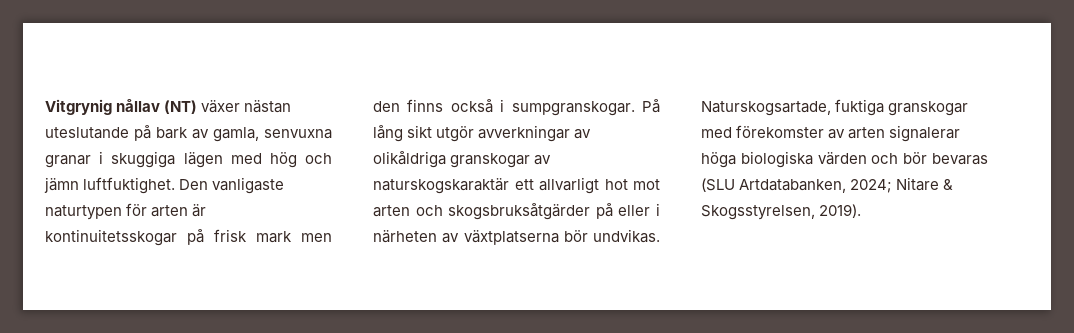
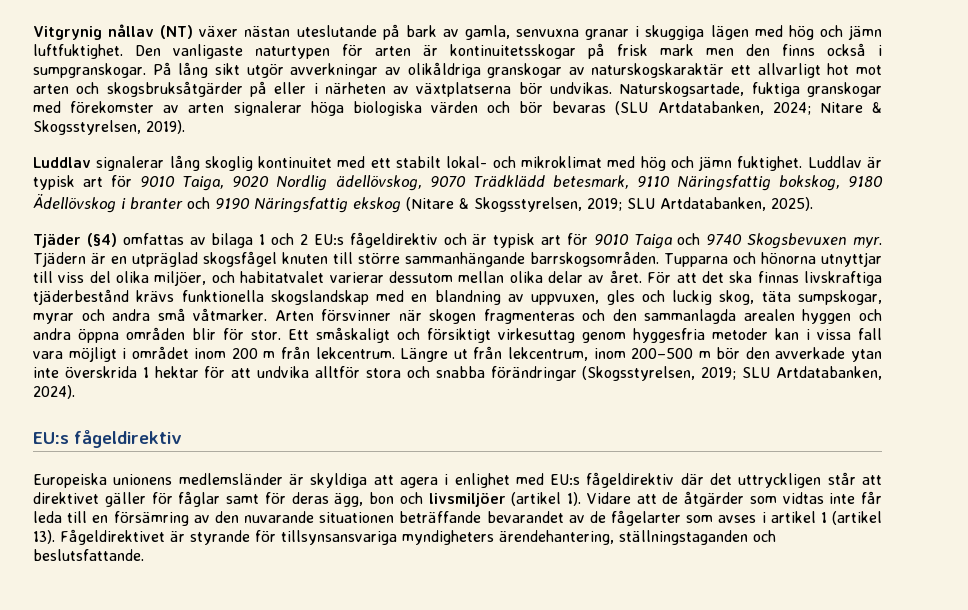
+ Luddlav signalerar lång skoglig kontinuitet med ett stabilt lokal- och mikroklimat med hög och jämn fuktighet. Luddlav är typisk art för 9010 Taiga, 9020 Nordlig ädellövskog, 9070 Trädklädd betesmark, 9110 Näringsfattig bokskog, 9180 Ädellövskog i branter och 9190 Näringsfattig ekskog (Nitare & Skogsstyrelsen, 2019; SLU Artdatabanken, 2025).
+ Tjäder (§4) omfattas av bilaga 1 och 2 EU:s fågeldirektiv och är typisk art för 9010 Taiga och 9740 Skogsbevuxen myr. Tjädern är en utpräglad skogsfågel knuten till större sammanhängande barrskogsområden. Tupparna och hönorna utnyttjar till viss del olika miljöer, och habitatvalet varierar dessutom mellan olika delar av året. För att det ska finnas livskraftiga tjäderbestånd krävs funktionella skogslandskap med en blandning av uppvuxen, gles och luckig skog, täta sumpskogar, myrar och andra små våtmarker. Arten försvinner när skogen fragmenteras och den sammanlagda arealen hyggen och andra öppna områden blir för stor. Ett småskaligt och försiktigt virkesuttag genom hyggesfria metoder kan i vissa fall vara möjligt i området inom 200 m från lekcentrum. Längre ut från lekcentrum, inom 200–500 m bör den avverkade ytan inte överskrida 1 hektar för att undvika alltför stora och snabba förändringar (Skogsstyrelsen, 2019; SLU Artdatabanken, 2024).
+ EU:s fågeldirektiv
+ Europeiska unionens medlemsländer är skyldiga att agera i enlighet med EU:s fågeldirektiv där det uttryckligen står att direktivet gäller för fåglar samt för deras ägg, bon och livsmiljöer (artikel 1). Vidare att de åtgärder som vidtas inte får leda till en försämring av den nuvarande situationen beträffande bevarandet av de fågelarter som avses i artikel 1 (artikel 13). Fågeldirektivet är styrande för tillsynsansvariga myndigheters ärendehantering, ställningstaganden och beslutsfattande.

